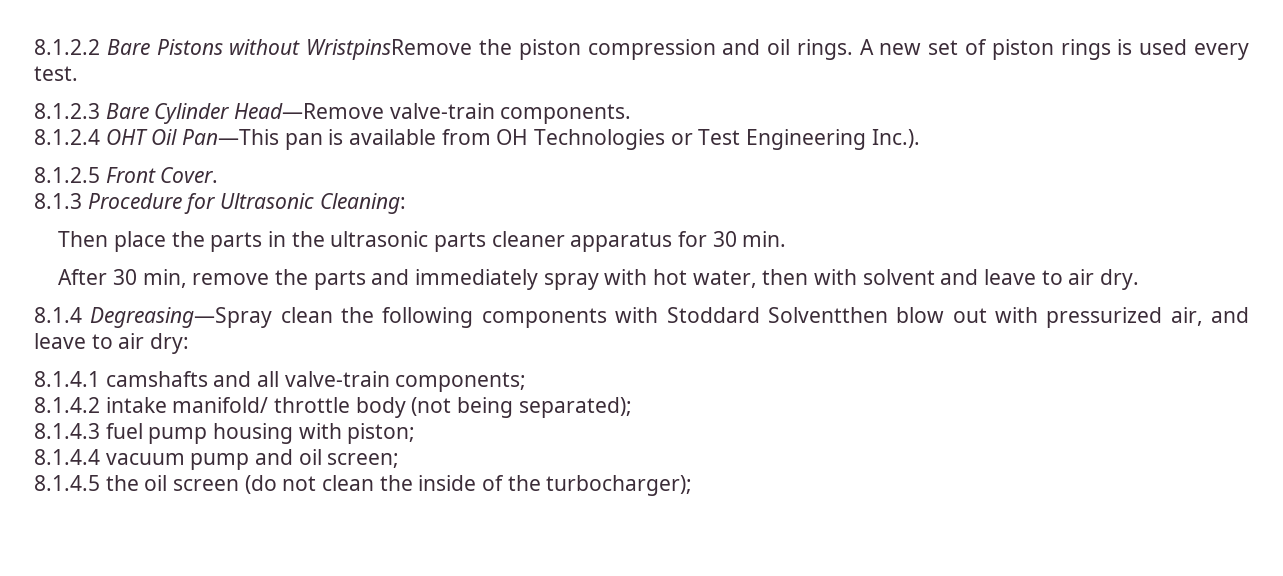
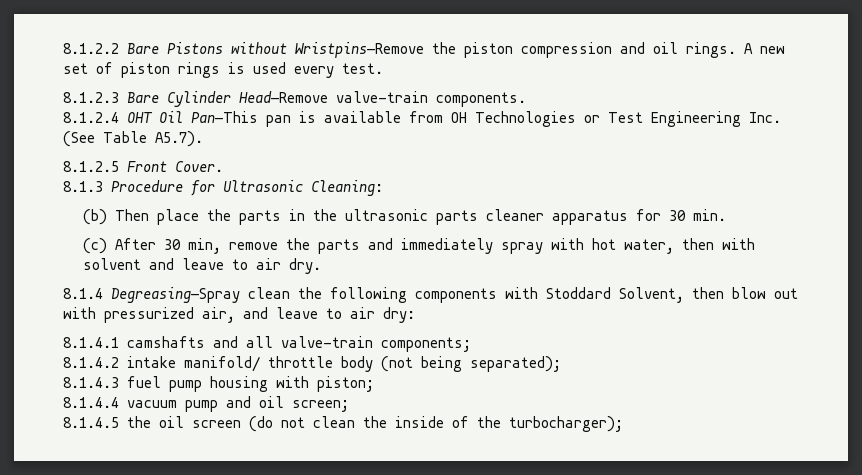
- 8.1.2.2 Bare Pistons without WristpinsRemove the piston compression and oil rings.
+ 8.1.2.2 Bare Pistons without Wristpins—Remove the piston compression and oil rings.
- 8.1.2.4 OHT Oil Pan—This pan is available from OH Technologies or Test Engineering Inc.).
+ 8.1.2.4 OHT Oil Pan—This pan is available from OH Technologies or Test Engineering Inc. (See Table A5.7).
- Then place the parts in the ultrasonic parts cleaner apparatus for 30 min.
+ (b) Then place the parts in the ultrasonic parts cleaner apparatus for 30 min.
- After 30 min, remove the parts and immediately spray with hot water, then with solvent and leave to air dry.
+ (c) After 30 min, remove the parts and immediately spray with hot water, then with solvent and leave to air dry.
- 8.1.4 Degreasing—Spray clean the following components with Stoddard Solventthen blow out with pressurized air, and leave to air dry:
+ 8.1.4 Degreasing—Spray clean the following components with Stoddard Solvent, then blow out with pressurized air, and leave to air dry:

